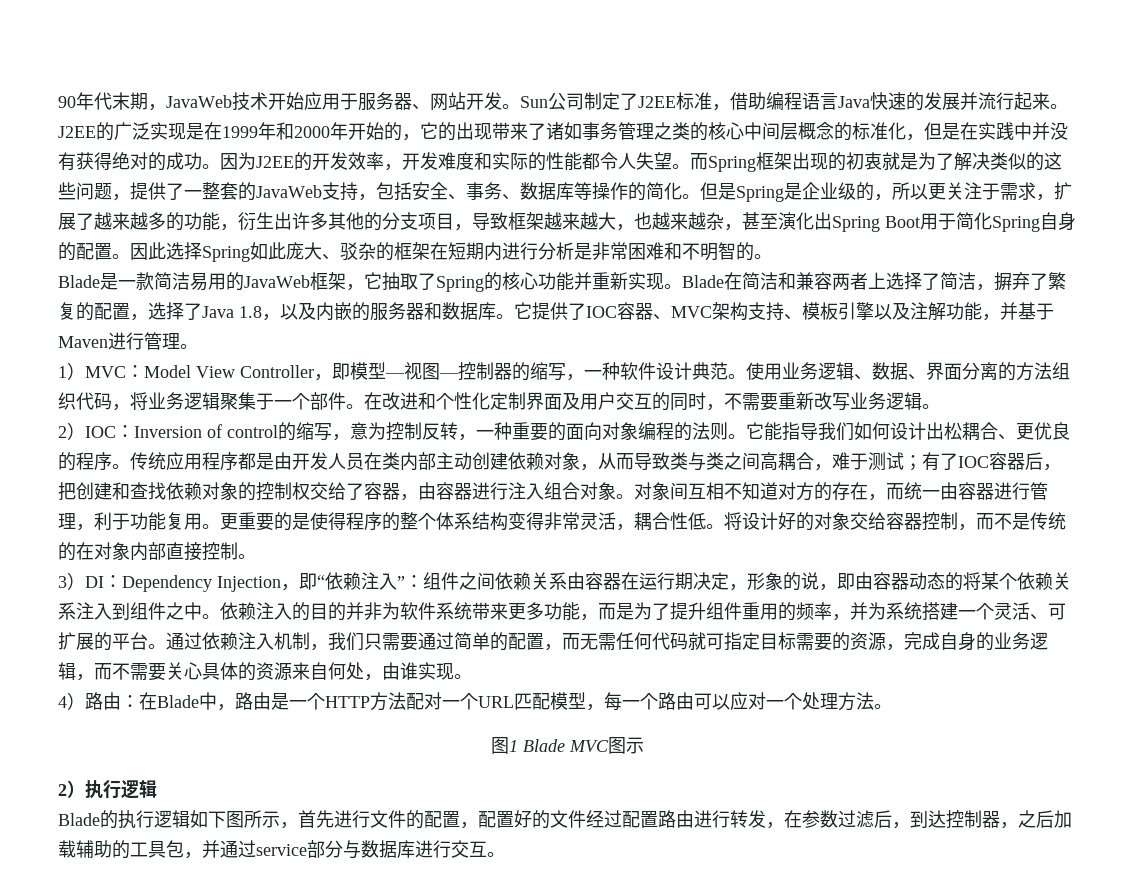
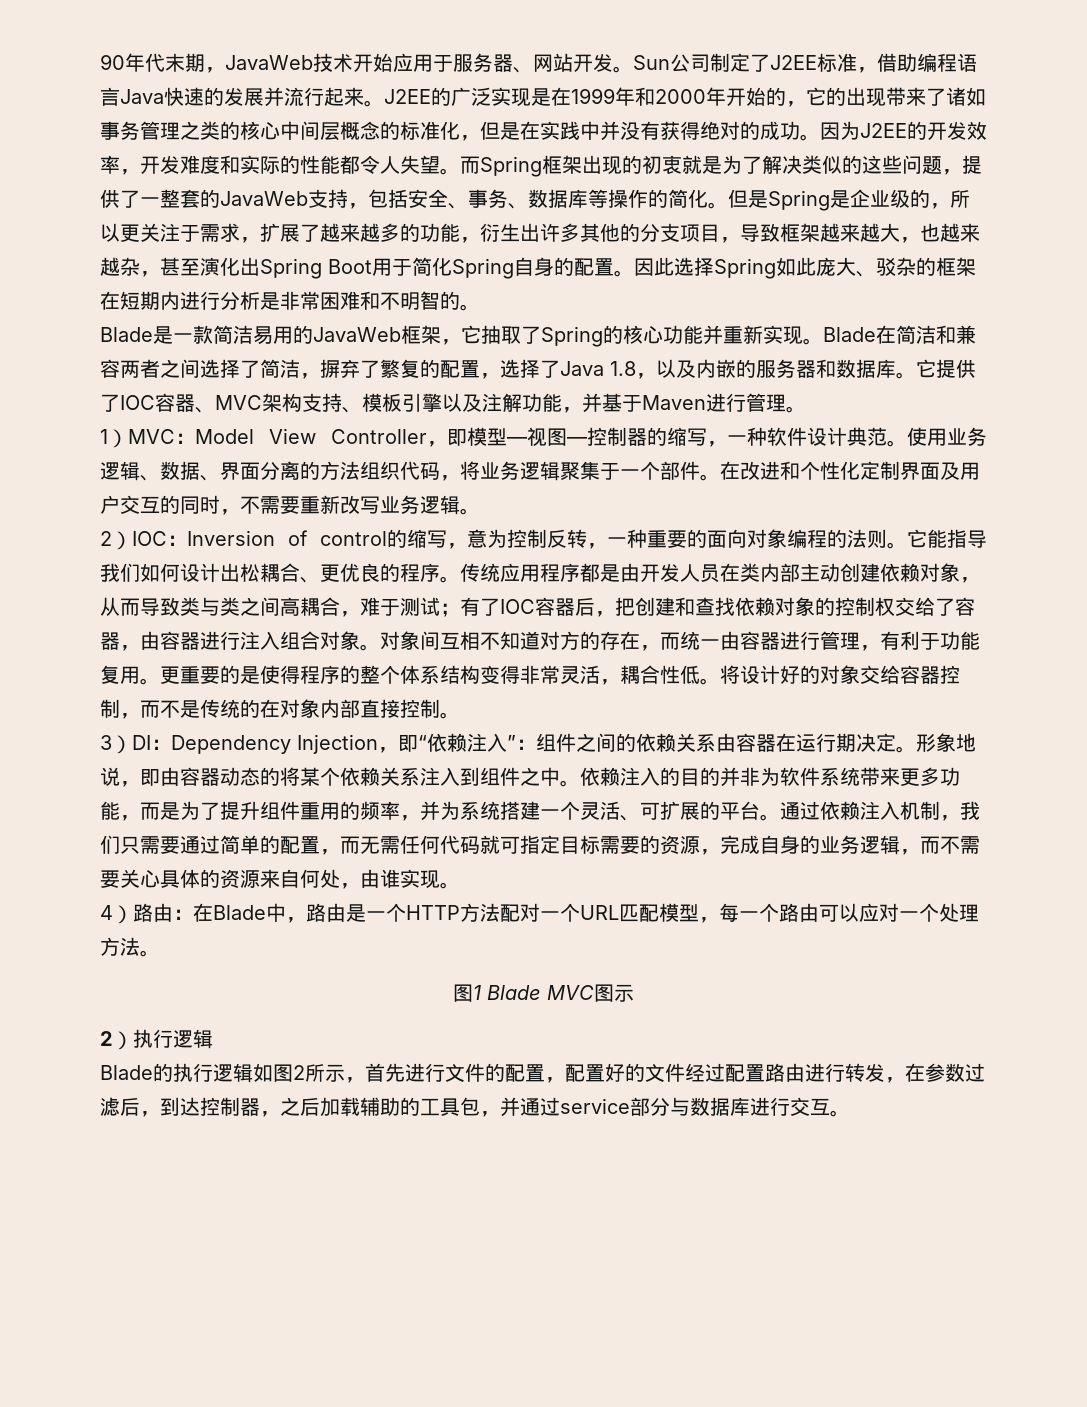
- Blade在简洁和兼容两者上选择了简洁，摒弃了繁复的配置，选择了Java 1.8，以及内嵌的服务器和数据库。
+ Blade在简洁和兼容两者之间选择了简洁，摒弃了繁复的配置，选择了Java 1.8，以及内嵌的服务器和数据库。
- 对象间互相不知道对方的存在，而统一由容器进行管理，利于功能复用。
+ 对象间互相不知道对方的存在，而统一由容器进行管理，有利于功能复用。
- 3）DI：Dependency Injection，即“依赖注入”：组件之间依赖关系由容器在运行期决定，形象的说，即由容器动态的将某个依赖关系注入到组件之中。
+ 3）DI：Dependency Injection，即“依赖注入”：组件之间的依赖关系由容器在运行期决定。形象地说，即由容器动态的将某个依赖关系注入到组件之中。
- Blade的执行逻辑如下图所示，首先进行文件的配置，配置好的文件经过配置路由进行转发，在参数过滤后，到达控制器，之后加载辅助的工具包，并通过service部分与数据库进行交互。
+ Blade的执行逻辑如图2所示，首先进行文件的配置，配置好的文件经过配置路由进行转发，在参数过滤后，到达控制器，之后加载辅助的工具包，并通过service部分与数据库进行交互。

